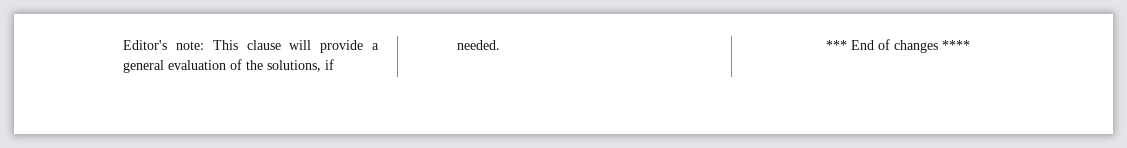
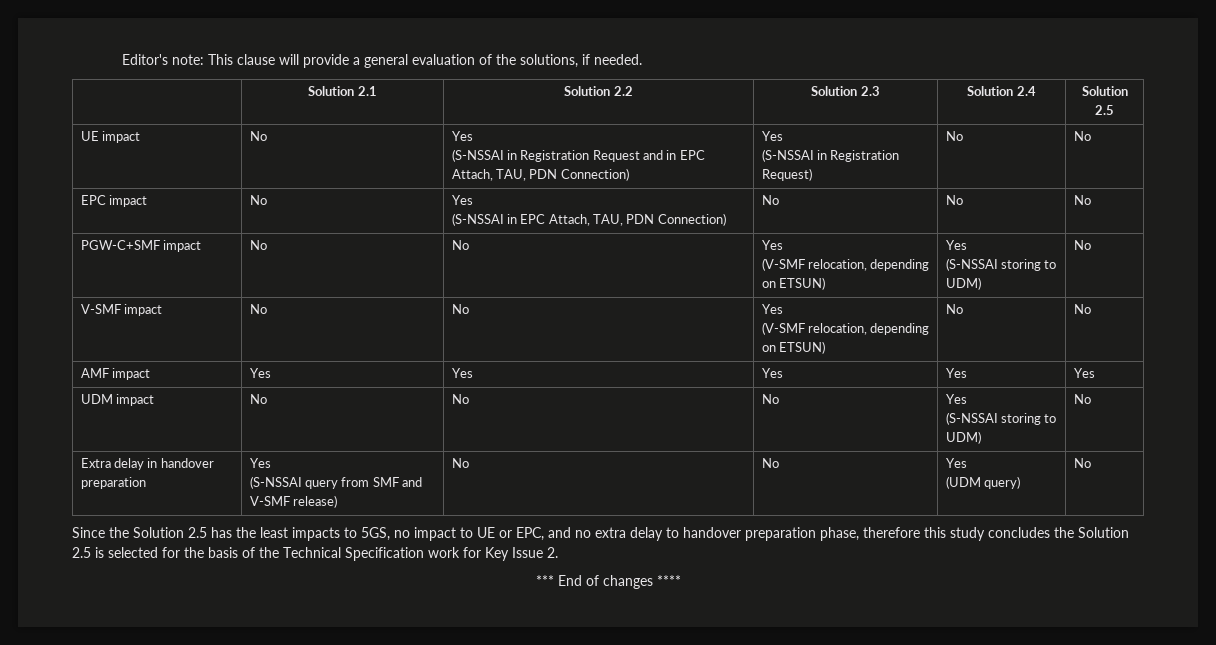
+ | Solution 2.1 | Solution 2.2 | Solution 2.3 | Solution 2.4 | Solution 2.5
+ UE impact | No | Yes
+ (S-NSSAI in Registration Request and in EPC Attach, TAU, PDN Connection) | Yes
+ (S-NSSAI in Registration Request) | No | No
+ EPC impact | No | Yes
+ (S-NSSAI in EPC Attach, TAU, PDN Connection) | No | No | No
+ PGW-C+SMF impact | No | No | Yes
+ (V-SMF relocation, depending on ETSUN) | Yes
+ (S-NSSAI storing to UDM) | No
+ V-SMF impact | No | No | Yes
+ (V-SMF relocation, depending on ETSUN) | No | No
+ AMF impact | Yes | Yes | Yes | Yes | Yes
+ UDM impact | No | No | No | Yes
+ (S-NSSAI storing to UDM) | No
+ Extra delay in handover preparation | Yes
+ (S-NSSAI query from SMF and V-SMF release) | No | No | Yes
+ (UDM query) | No
+ Since the Solution 2.5 has the least impacts to 5GS, no impact to UE or EPC, and no extra delay to handover preparation phase, therefore this study concludes the Solution 2.5 is selected for the basis of the Technical Specification work for Key Issue 2.

